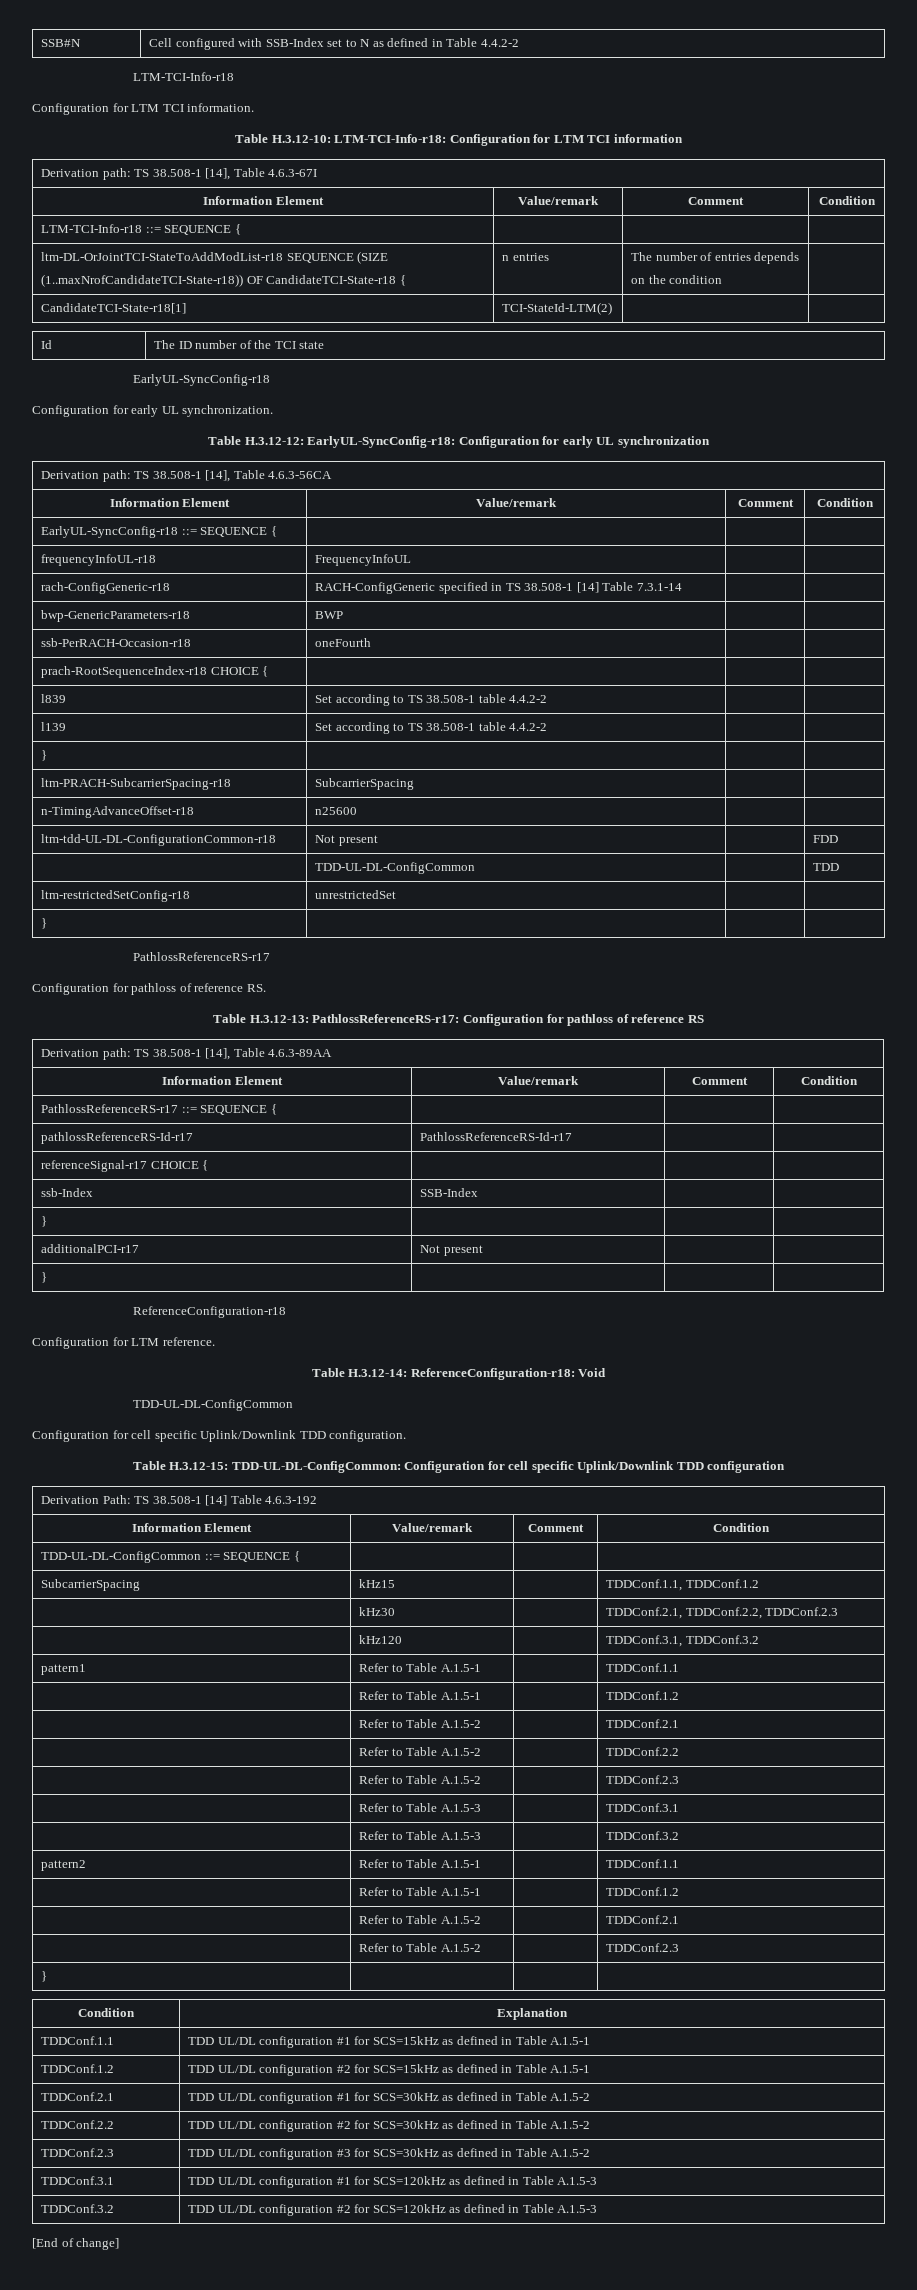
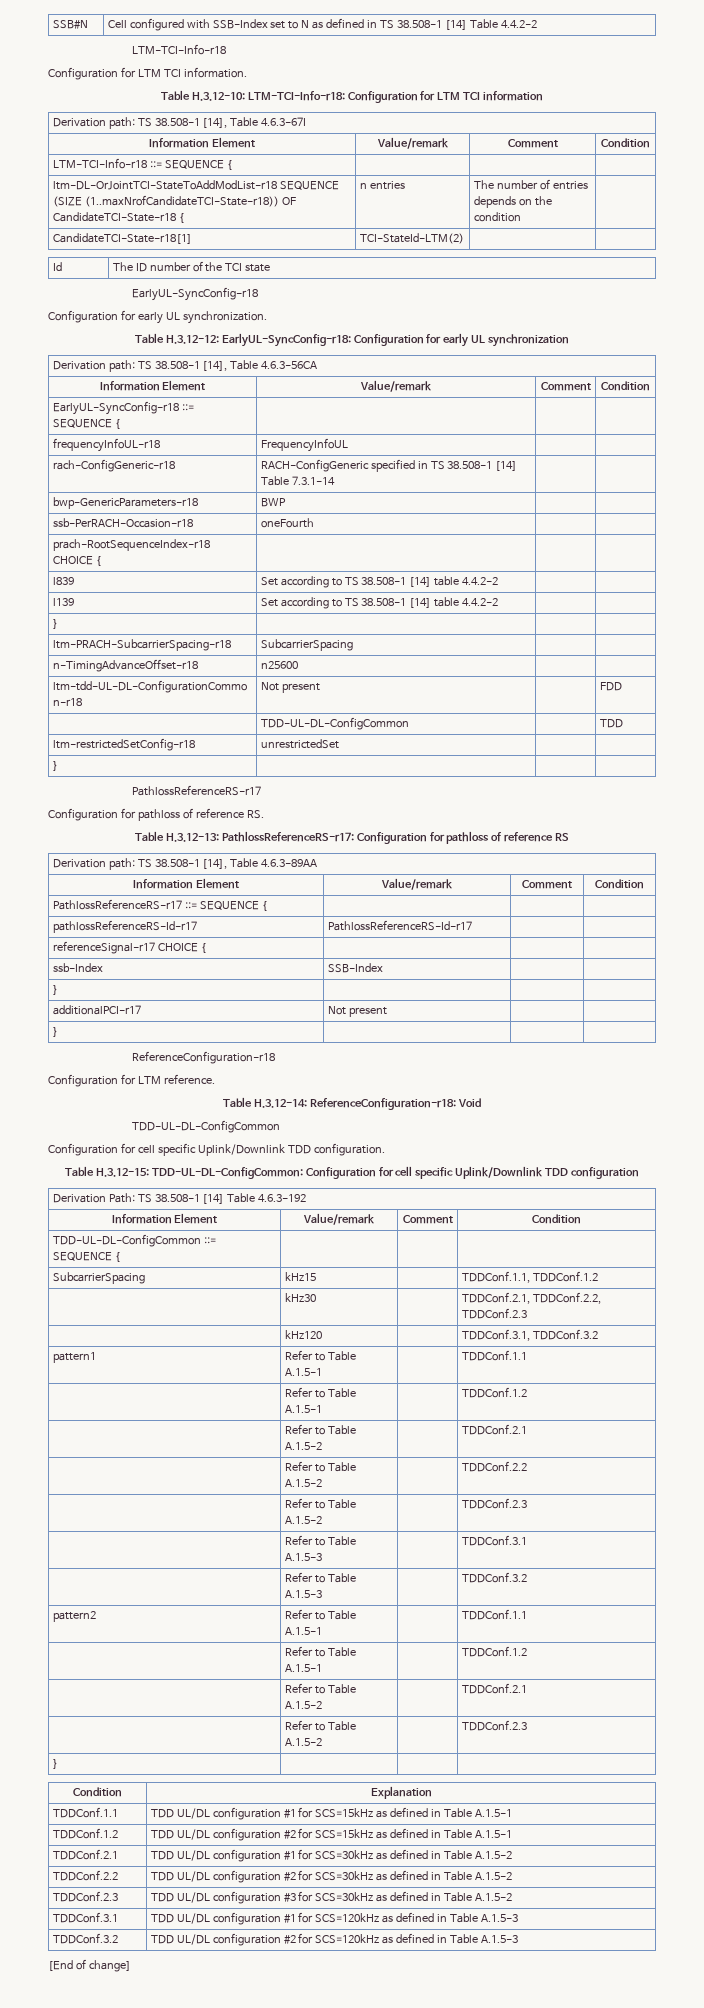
- SSB#N | Cell configured with SSB-Index set to N as defined in Table 4.4.2-2
+ SSB#N | Cell configured with SSB-Index set to N as defined in TS 38.508-1 [14] Table 4.4.2-2
- l839 | Set according to TS 38.508-1 table 4.4.2-2 | |
+ l839 | Set according to TS 38.508-1 [14] table 4.4.2-2 | |
- l139 | Set according to TS 38.508-1 table 4.4.2-2 | |
+ l139 | Set according to TS 38.508-1 [14] table 4.4.2-2 | |

